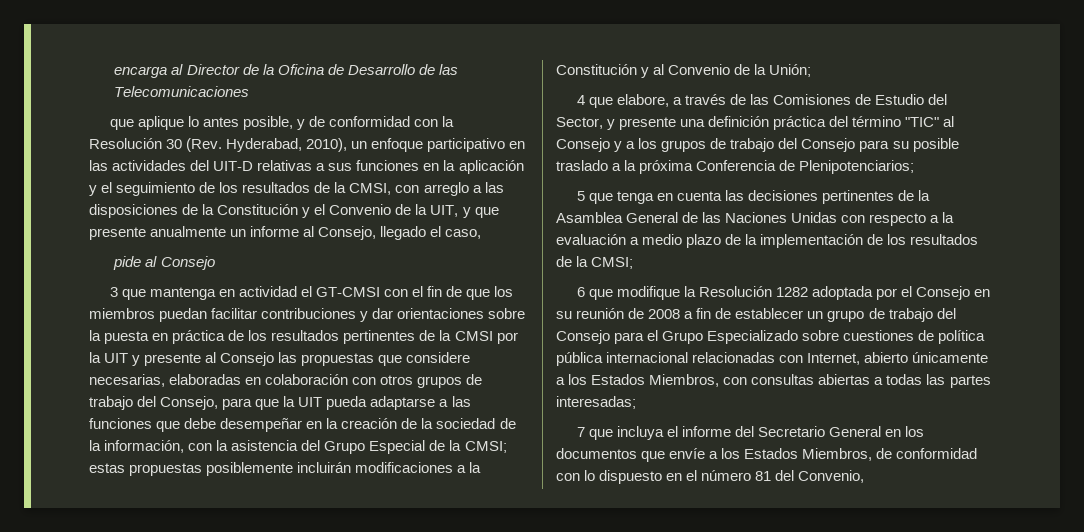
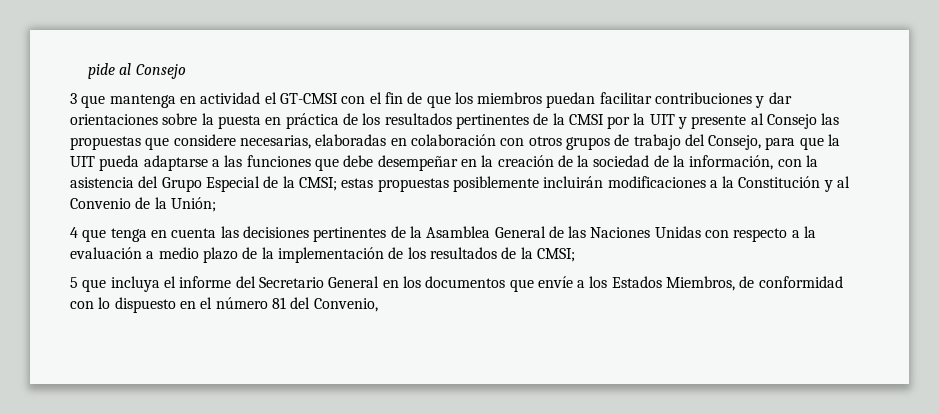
- encarga al Director de la Oficina de Desarrollo de las Telecomunicaciones
- que aplique lo antes posible, y de conformidad con la Resolución 30 (Rev. Hyderabad, 2010), un enfoque participativo en las actividades del UIT-D relativas a sus funciones en la aplicación y el seguimiento de los resultados de la CMSI, con arreglo a las disposiciones de la Constitución y el Convenio de la UIT, y que presente anualmente un informe al Consejo, llegado el caso,
- 4 que elabore, a través de las Comisiones de Estudio del Sector, y presente una definición práctica del término "TIC" al Consejo y a los grupos de trabajo del Consejo para su posible traslado a la próxima Conferencia de Plenipotenciarios;
- 5 que tenga en cuenta las decisiones pertinentes de la Asamblea General de las Naciones Unidas con respecto a la evaluación a medio plazo de la implementación de los resultados de la CMSI;
+ 4 que tenga en cuenta las decisiones pertinentes de la Asamblea General de las Naciones Unidas con respecto a la evaluación a medio plazo de la implementación de los resultados de la CMSI;
- 6 que modifique la Resolución 1282 adoptada por el Consejo en su reunión de 2008 a fin de establecer un grupo de trabajo del Consejo para el Grupo Especializado sobre cuestiones de política pública internacional relacionadas con Internet, abierto únicamente a los Estados Miembros, con consultas abiertas a todas las partes interesadas;
- 7 que incluya el informe del Secretario General en los documentos que envíe a los Estados Miembros, de conformidad con lo dispuesto en el número 81 del Convenio,
+ 5 que incluya el informe del Secretario General en los documentos que envíe a los Estados Miembros, de conformidad con lo dispuesto en el número 81 del Convenio,

